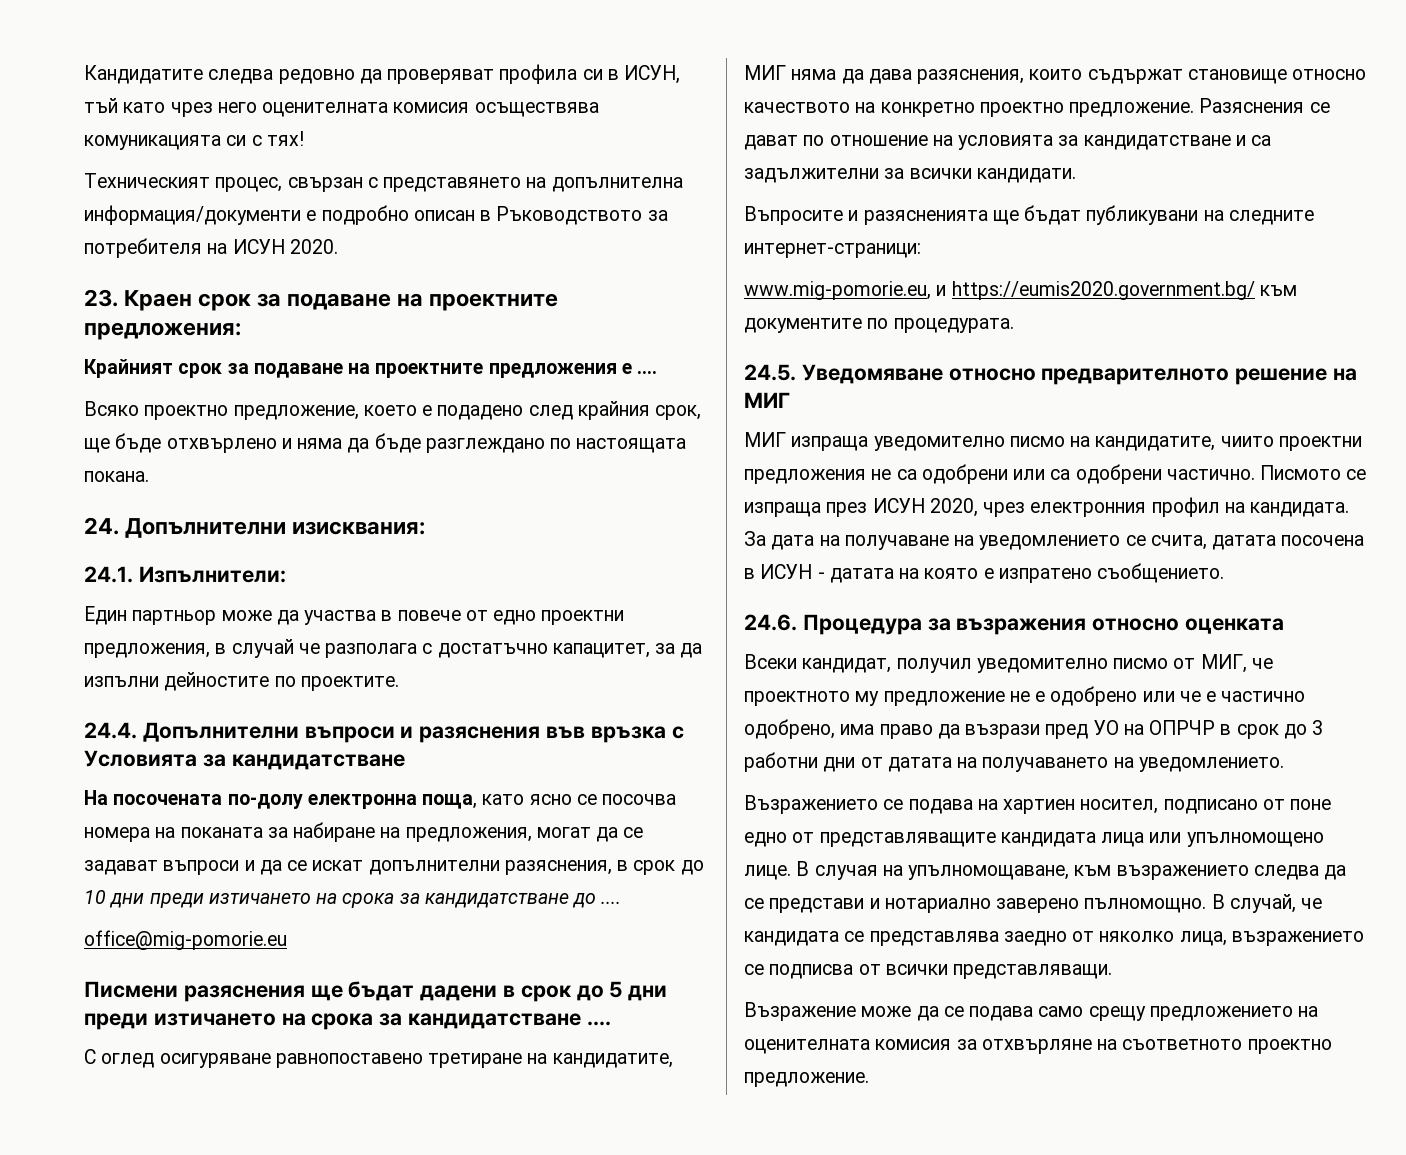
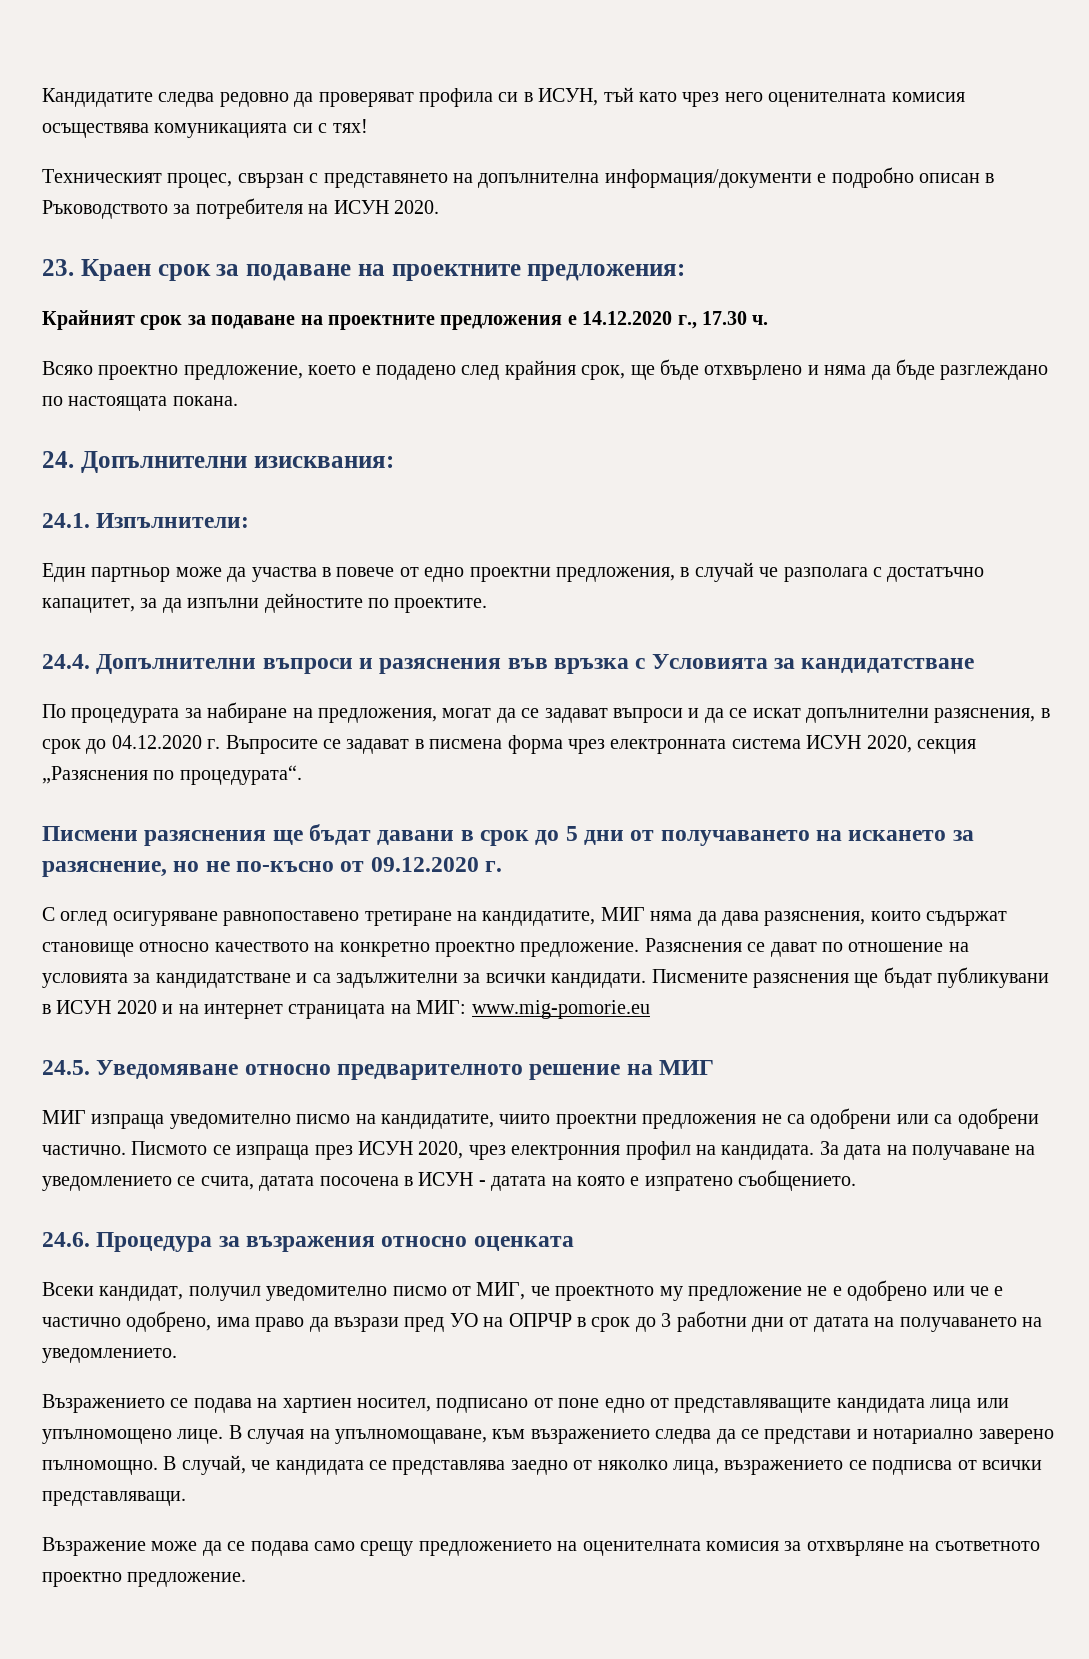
- Крайният срок за подаване на проектните предложения е ....
+ Крайният срок за подаване на проектните предложения е 14.12.2020 г., 17.30 ч.
- На посочената по-долу електронна поща, като ясно се посочва номера на поканата за набиране на предложения, могат да се задават въпроси и да се искат допълнителни разяснения, в срок до 10 дни преди изтичането на срока за кандидатстване до ....
- office@mig-pomorie.eu
+ По процедурата за набиране на предложения, могат да се задават въпроси и да се искат допълнителни разяснения, в срок до 04.12.2020 г. Въпросите се задават в писмена форма чрез електронната система ИСУН 2020, секция „Разяснения по процедурата“.
- Писмени разяснения ще бъдат дадени в срок до 5 дни преди изтичането на срока за кандидатстване ....
+ Писмени разяснения ще бъдат давани в срок до 5 дни от получаването на искането за разяснение, но не по-късно от 09.12.2020 г.
- Разяснения се дават по отношение на условията за кандидатстване и са задължителни за всички кандидати.
- Въпросите и разясненията ще бъдат публикувани на следните интернет-страници:
- www.mig-pomorie.eu, и https://eumis2020.government.bg/ към документите по процедурата.
+ Разяснения се дават по отношение на условията за кандидатстване и са задължителни за всички кандидати. Писмените разяснения ще бъдат публикувани в ИСУН 2020 и на интернет страницата на МИГ: www.mig-pomorie.eu

